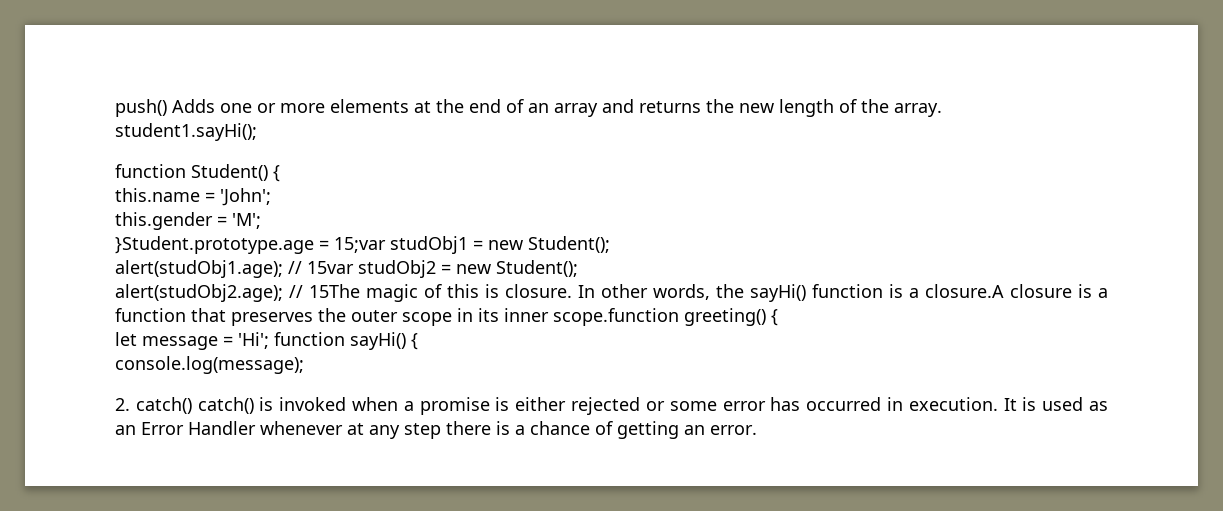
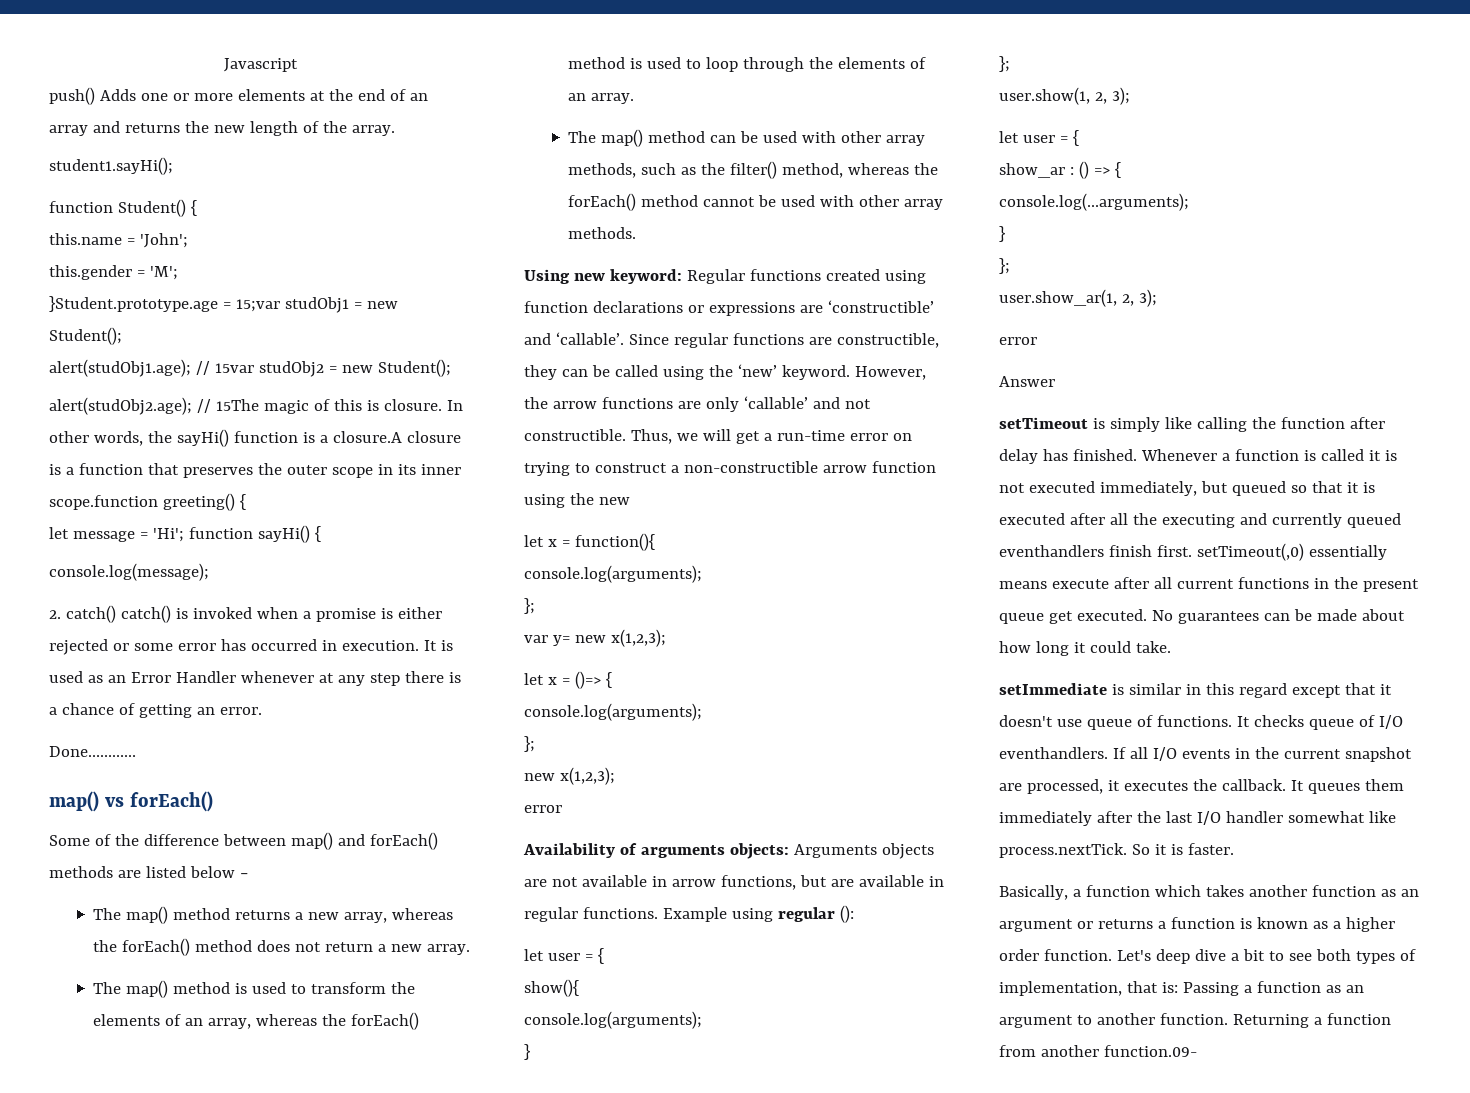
+ Javascript
+ Done…………
+ map() vs forEach()
+ Some of the difference between map() and forEach() methods are listed below −
+ The map() method returns a new array, whereas the forEach() method does not return a new array.
+ The map() method is used to transform the elements of an array, whereas the forEach() method is used to loop through the elements of an array.
+ The map() method can be used with other array methods, such as the filter() method, whereas the forEach() method cannot be used with other array methods.
+ Using new keyword: Regular functions created using function declarations or expressions are ‘constructible’ and ‘callable’. Since regular functions are constructible, they can be called using the ‘new’ keyword. However, the arrow functions are only ‘callable’ and not constructible. Thus, we will get a run-time error on trying to construct a non-constructible arrow function using the new
+ let x = function(){
+ console.log(arguments);
+ };
+ var y= new x(1,2,3);
+ let x = ()=> {
+ console.log(arguments);
+ };
+ new x(1,2,3);
+ error
+ Availability of arguments objects: Arguments objects are not available in arrow functions, but are available in regular functions. Example using regular ():
+ let user = {
+ show(){
+ console.log(arguments);
+ }
+ };
+ user.show(1, 2, 3);
+ let user = {
+ show_ar : () => {
+ console.log(...arguments);
+ }
+ };
+ user.show_ar(1, 2, 3);
+ error
+ Answer
+ setTimeout is simply like calling the function after delay has finished. Whenever a function is called it is not executed immediately, but queued so that it is executed after all the executing and currently queued eventhandlers finish first. setTimeout(,0) essentially means execute after all current functions in the present queue get executed. No guarantees can be made about how long it could take.
+ setImmediate is similar in this regard except that it doesn't use queue of functions. It checks queue of I/O eventhandlers. If all I/O events in the current snapshot are processed, it executes the callback. It queues them immediately after the last I/O handler somewhat like process.nextTick. So it is faster.
+ Basically, a function which takes another function as an argument or returns a function is known as a higher order function. Let's deep dive a bit to see both types of implementation, that is: Passing a function as an argument to another function. Returning a function from another function.09-

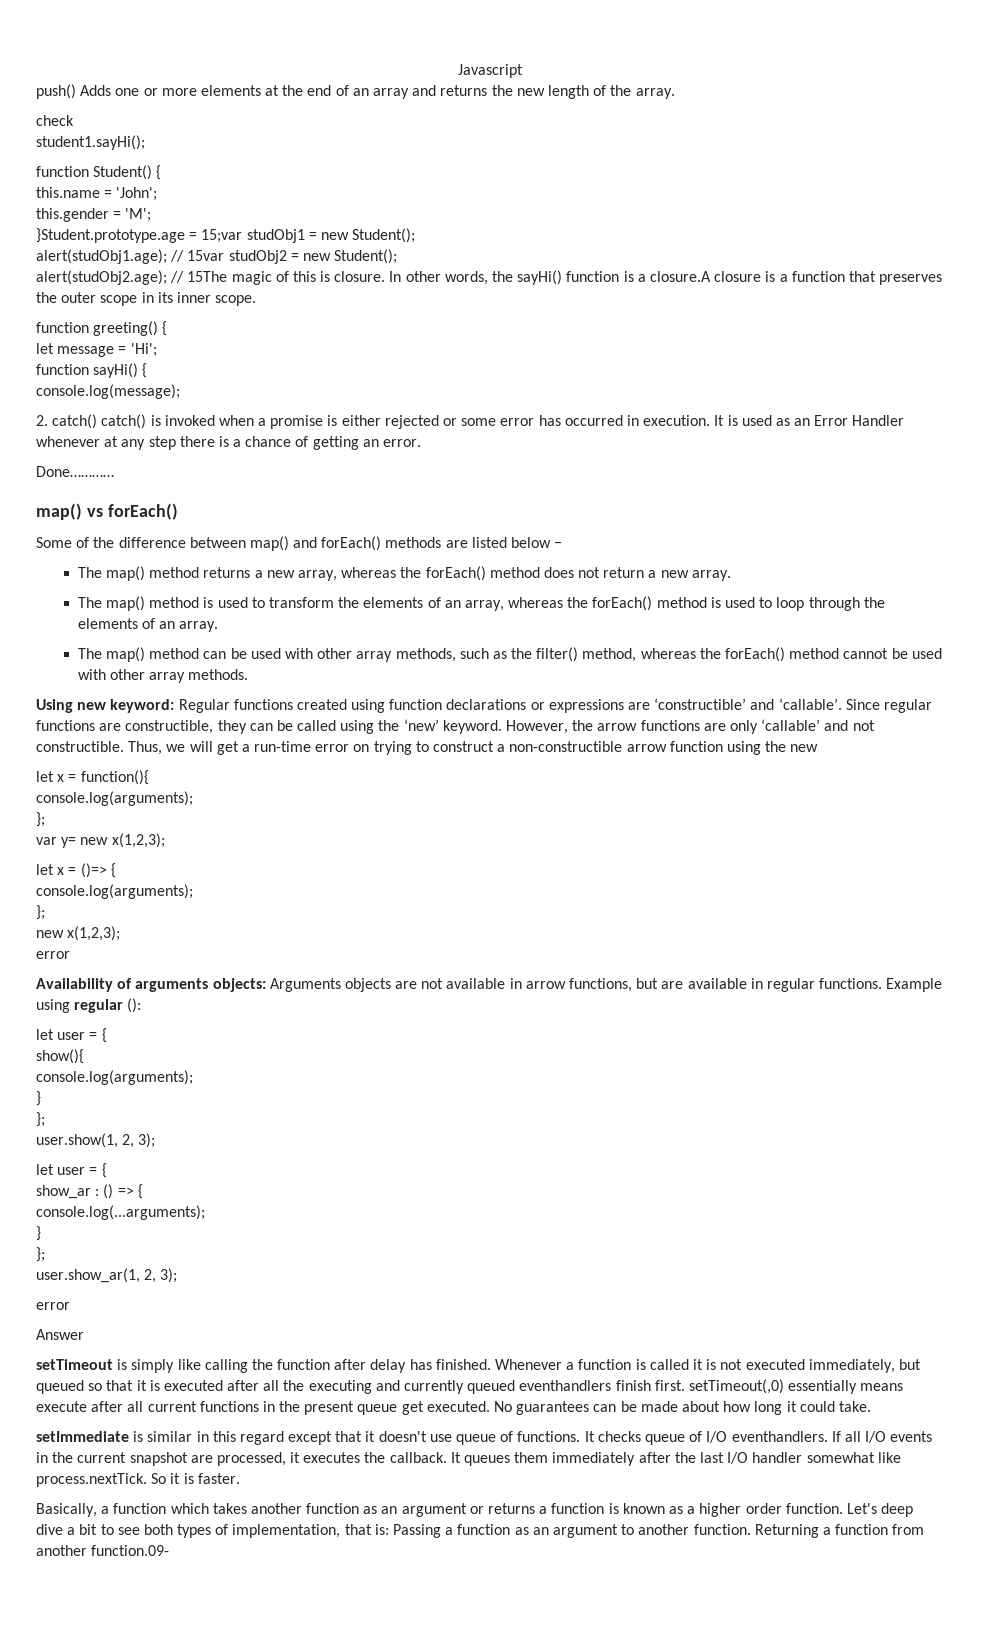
+ check
- In other words, the sayHi() function is a closure.A closure is a function that preserves the outer scope in its inner scope.function greeting() {
+ In other words, the sayHi() function is a closure.A closure is a function that preserves the outer scope in its inner scope.
+ function greeting() {
- let message = 'Hi'; function sayHi() {
+ let message = 'Hi';
+ function sayHi() {

